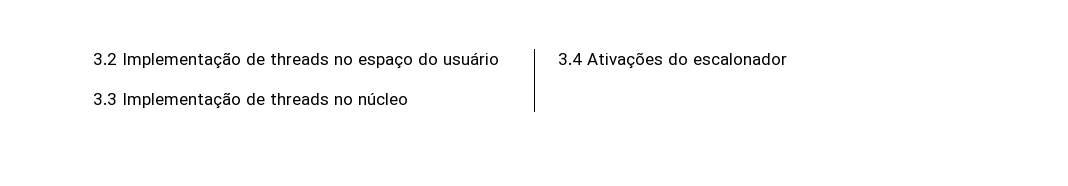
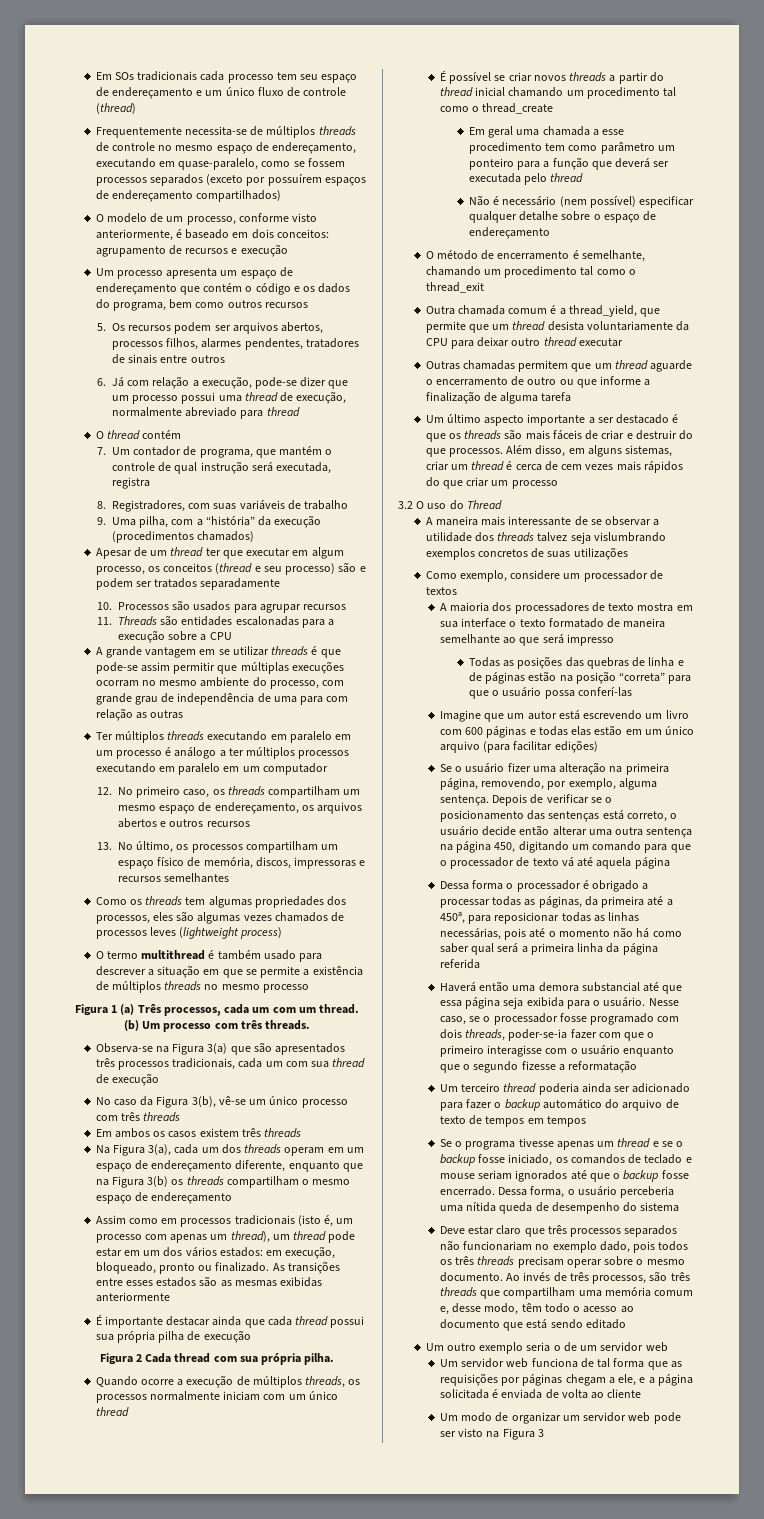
- 3.2 Implementação de threads no espaço do usuário
- 3.3 Implementação de threads no núcleo
- 3.4 Ativações do escalonador
+ Em SOs tradicionais cada processo tem seu espaço de endereçamento e um único fluxo de controle (thread)
+ Frequentemente necessita-se de múltiplos threads de controle no mesmo espaço de endereçamento, executando em quase-paralelo, como se fossem processos separados (exceto por possuírem espaços de endereçamento compartilhados)
+ O modelo de um processo, conforme visto anteriormente, é baseado em dois conceitos: agrupamento de recursos e execução
+ Um processo apresenta um espaço de endereçamento que contém o código e os dados do programa, bem como outros recursos
+ 5. Os recursos podem ser arquivos abertos, processos filhos, alarmes pendentes, tratadores de sinais entre outros
+ 6. Já com relação a execução, pode-se dizer que um processo possui uma thread de execução, normalmente abreviado para thread
+ O thread contém
+ 7. Um contador de programa, que mantém o controle de qual instrução será executada, registra
+ 8. Registradores, com suas variáveis de trabalho
+ 9. Uma pilha, com a “história” da execução (procedimentos chamados)
+ Apesar de um thread ter que executar em algum processo, os conceitos (thread e seu processo) são e podem ser tratados separadamente
+ 10. Processos são usados para agrupar recursos
+ 11. Threads são entidades escalonadas para a execução sobre a CPU
+ A grande vantagem em se utilizar threads é que pode-se assim permitir que múltiplas execuções ocorram no mesmo ambiente do processo, com grande grau de independência de uma para com relação as outras
+ Ter múltiplos threads executando em paralelo em um processo é análogo a ter múltiplos processos executando em paralelo em um computador
+ 12. No primeiro caso, os threads compartilham um mesmo espaço de endereçamento, os arquivos abertos e outros recursos
+ 13. No último, os processos compartilham um espaço físico de memória, discos, impressoras e recursos semelhantes
+ Como os threads tem algumas propriedades dos processos, eles são algumas vezes chamados de processos leves (lightweight process)
+ O termo multithread é também usado para descrever a situação em que se permite a existência de múltiplos threads no mesmo processo
+ Figura 1 (a) Três processos, cada um com um thread. (b) Um processo com três threads.
+ Observa-se na Figura 3(a) que são apresentados três processos tradicionais, cada um com sua thread de execução
+ No caso da Figura 3(b), vê-se um único processo com três threads
+ Em ambos os casos existem três threads
+ Na Figura 3(a), cada um dos threads operam em um espaço de endereçamento diferente, enquanto que na Figura 3(b) os threads compartilham o mesmo espaço de endereçamento
+ Assim como em processos tradicionais (isto é, um processo com apenas um thread), um thread pode estar em um dos vários estados: em execução, bloqueado, pronto ou finalizado. As transições entre esses estados são as mesmas exibidas anteriormente
+ É importante destacar ainda que cada thread possui sua própria pilha de execução
+ Figura 2 Cada thread com sua própria pilha.
+ Quando ocorre a execução de múltiplos threads, os processos normalmente iniciam com um único thread
+ É possível se criar novos threads a partir do thread inicial chamando um procedimento tal como o thread_create
+ Em geral uma chamada a esse procedimento tem como parâmetro um ponteiro para a função que deverá ser executada pelo thread
+ Não é necessário (nem possível) especificar qualquer detalhe sobre o espaço de endereçamento
+ O método de encerramento é semelhante, chamando um procedimento tal como o thread_exit
+ Outra chamada comum é a thread_yield, que permite que um thread desista voluntariamente da CPU para deixar outro thread executar
+ Outras chamadas permitem que um thread aguarde o encerramento de outro ou que informe a finalização de alguma tarefa
+ Um último aspecto importante a ser destacado é que os threads são mais fáceis de criar e destruir do que processos. Além disso, em alguns sistemas, criar um thread é cerca de cem vezes mais rápidos do que criar um processo
+ 3.2 O uso do Thread
+ A maneira mais interessante de se observar a utilidade dos threads talvez seja vislumbrando exemplos concretos de suas utilizações
+ Como exemplo, considere um processador de textos
+ A maioria dos processadores de texto mostra em sua interface o texto formatado de maneira semelhante ao que será impresso
+ Todas as posições das quebras de linha e de páginas estão na posição “correta” para que o usuário possa conferí-las
+ Imagine que um autor está escrevendo um livro com 600 páginas e todas elas estão em um único arquivo (para facilitar edições)
+ Se o usuário fizer uma alteração na primeira página, removendo, por exemplo, alguma sentença. Depois de verificar se o posicionamento das sentenças está correto, o usuário decide então alterar uma outra sentença na página 450, digitando um comando para que o processador de texto vá até aquela página
+ Dessa forma o processador é obrigado a processar todas as páginas, da primeira até a 450ª, para reposicionar todas as linhas necessárias, pois até o momento não há como saber qual será a primeira linha da página referida
+ Haverá então uma demora substancial até que essa página seja exibida para o usuário. Nesse caso, se o processador fosse programado com dois threads, poder-se-ia fazer com que o primeiro interagisse com o usuário enquanto que o segundo fizesse a reformatação
+ Um terceiro thread poderia ainda ser adicionado para fazer o backup automático do arquivo de texto de tempos em tempos
+ Se o programa tivesse apenas um thread e se o backup fosse iniciado, os comandos de teclado e mouse seriam ignorados até que o backup fosse encerrado. Dessa forma, o usuário perceberia uma nítida queda de desempenho do sistema
+ Deve estar claro que três processos separados não funcionariam no exemplo dado, pois todos os três threads precisam operar sobre o mesmo documento. Ao invés de três processos, são três threads que compartilham uma memória comum e, desse modo, têm todo o acesso ao documento que está sendo editado
+ Um outro exemplo seria o de um servidor web
+ Um servidor web funciona de tal forma que as requisições por páginas chegam a ele, e a página solicitada é enviada de volta ao cliente
+ Um modo de organizar um servidor web pode ser visto na Figura 3

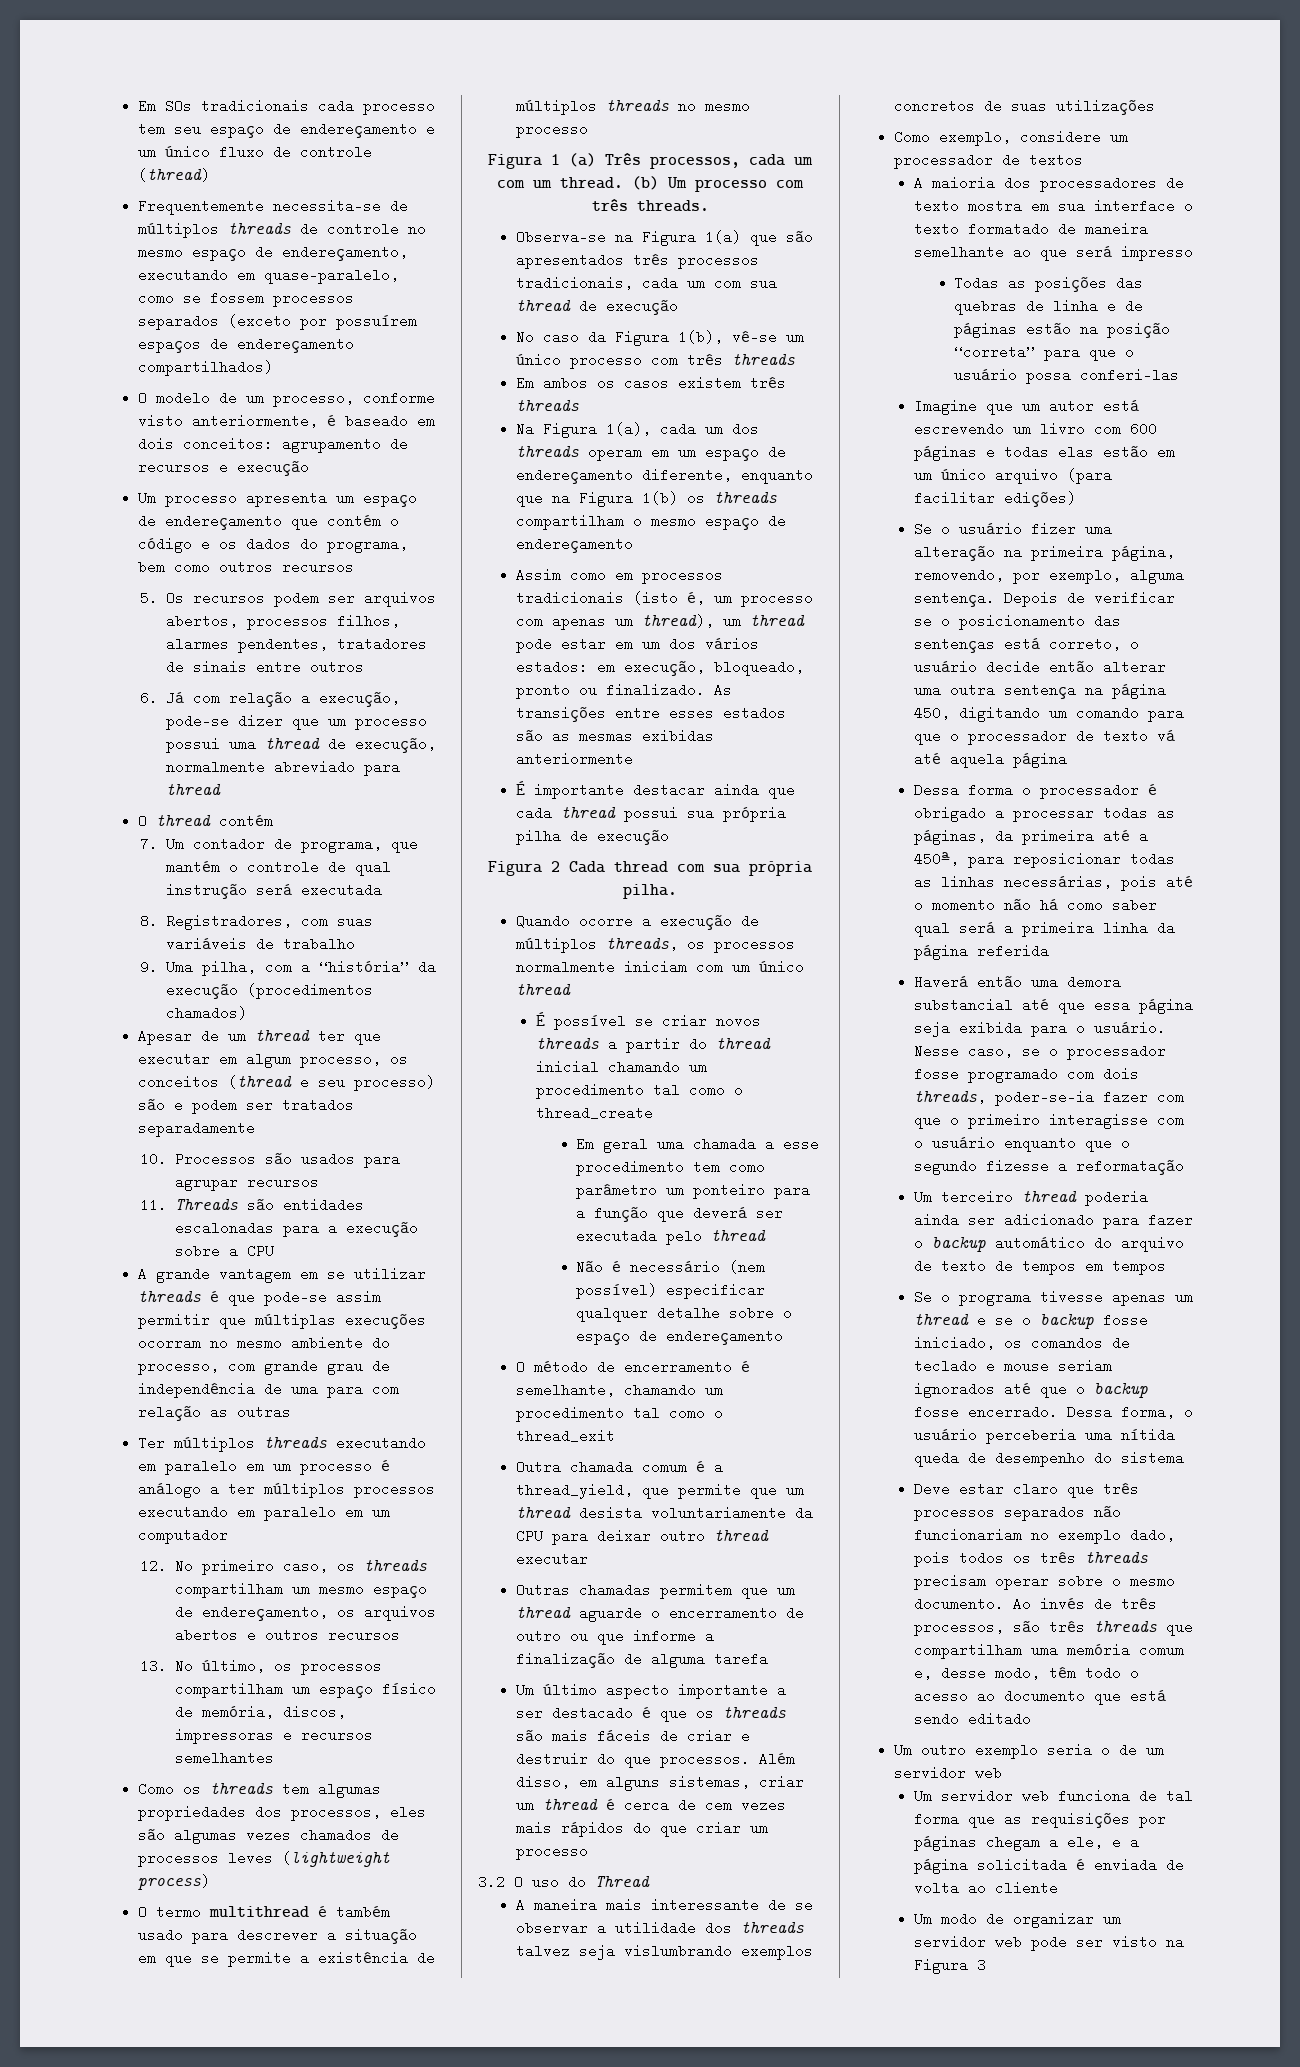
- 7. Um contador de programa, que mantém o controle de qual instrução será executada, registra
+ 7. Um contador de programa, que mantém o controle de qual instrução será executada
- Observa-se na Figura 3(a) que são apresentados três processos tradicionais, cada um com sua thread de execução
+ Observa-se na Figura 1(a) que são apresentados três processos tradicionais, cada um com sua thread de execução
- No caso da Figura 3(b), vê-se um único processo com três threads
+ No caso da Figura 1(b), vê-se um único processo com três threads
- Na Figura 3(a), cada um dos threads operam em um espaço de endereçamento diferente, enquanto que na Figura 3(b) os threads compartilham o mesmo espaço de endereçamento
+ Na Figura 1(a), cada um dos threads operam em um espaço de endereçamento diferente, enquanto que na Figura 1(b) os threads compartilham o mesmo espaço de endereçamento
- Todas as posições das quebras de linha e de páginas estão na posição “correta” para que o usuário possa conferí-las
+ Todas as posições das quebras de linha e de páginas estão na posição “correta” para que o usuário possa conferi-las

